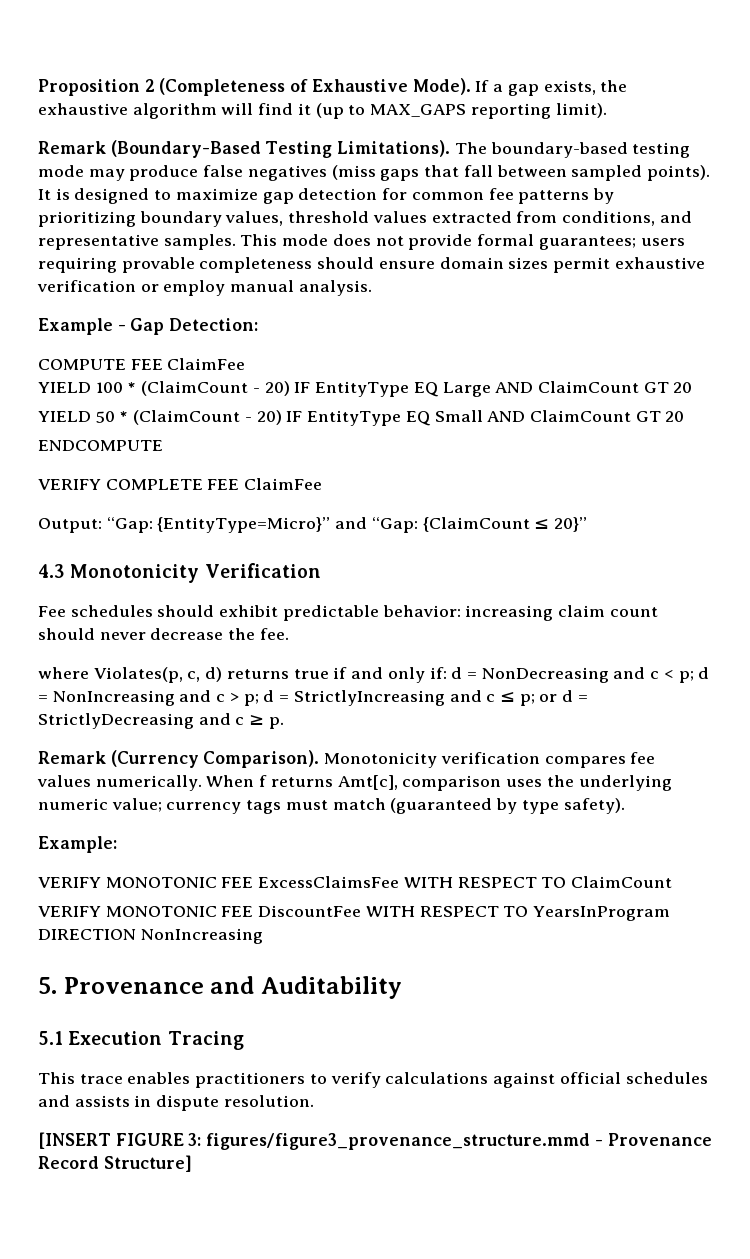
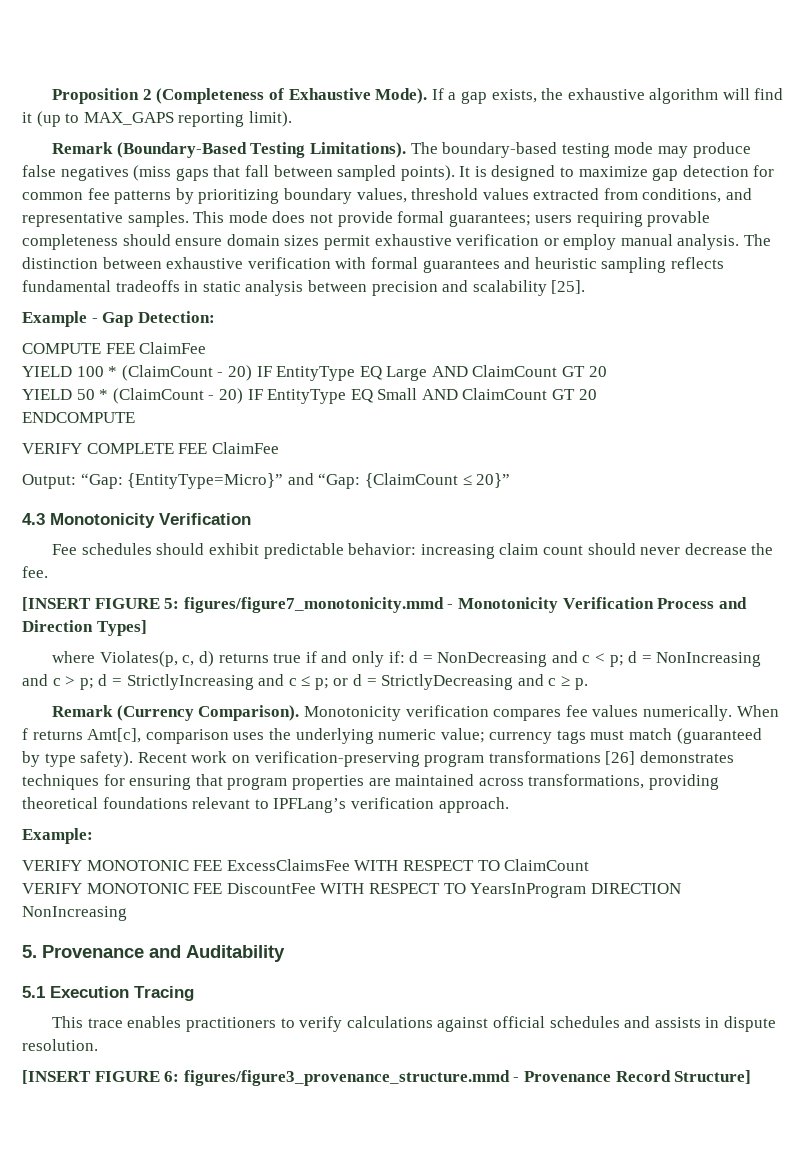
+ The distinction between exhaustive verification with formal guarantees and heuristic sampling reflects fundamental tradeoffs in static analysis between precision and scalability [25].
+ [INSERT FIGURE 5: figures/figure7_monotonicity.mmd - Monotonicity Verification Process and Direction Types]
+ Recent work on verification-preserving program transformations [26] demonstrates techniques for ensuring that program properties are maintained across transformations, providing theoretical foundations relevant to IPFLang’s verification approach.
- [INSERT FIGURE 3: figures/figure3_provenance_structure.mmd - Provenance Record Structure]
+ [INSERT FIGURE 6: figures/figure3_provenance_structure.mmd - Provenance Record Structure]

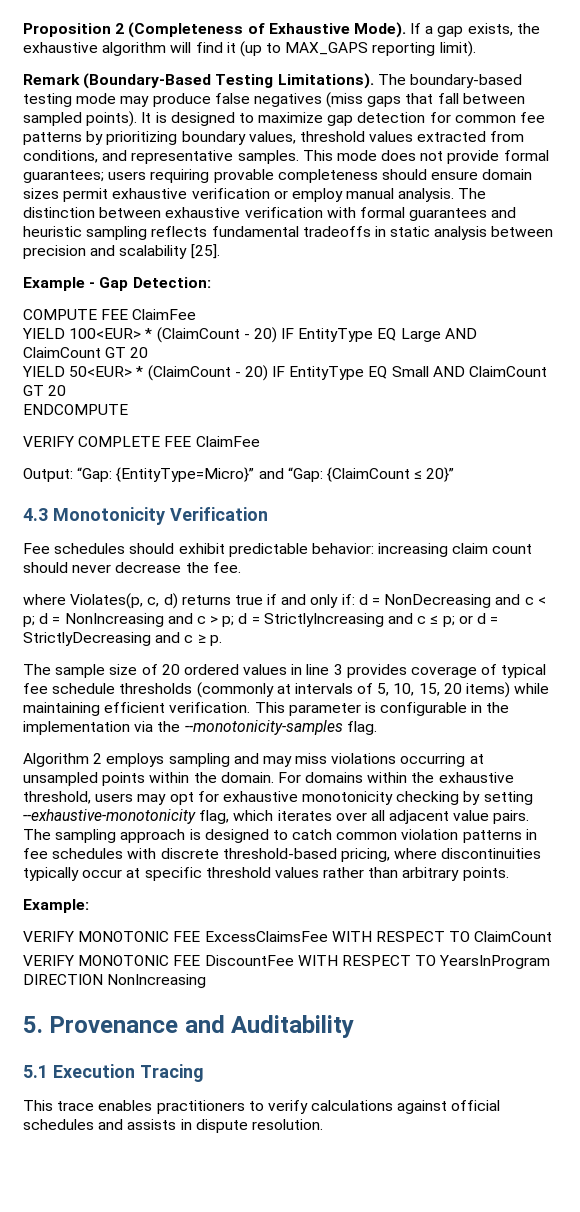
- YIELD 100 * (ClaimCount - 20) IF EntityType EQ Large AND ClaimCount GT 20
+ YIELD 100<EUR> * (ClaimCount - 20) IF EntityType EQ Large AND ClaimCount GT 20
- YIELD 50 * (ClaimCount - 20) IF EntityType EQ Small AND ClaimCount GT 20
+ YIELD 50<EUR> * (ClaimCount - 20) IF EntityType EQ Small AND ClaimCount GT 20
- [INSERT FIGURE 5: figures/figure7_monotonicity.mmd - Monotonicity Verification Process and Direction Types]
- Remark (Currency Comparison). Monotonicity verification compares fee values numerically. When f returns Amt[c], comparison uses the underlying numeric value; currency tags must match (guaranteed by type safety). Recent work on verification-preserving program transformations [26] demonstrates techniques for ensuring that program properties are maintained across transformations, providing theoretical foundations relevant to IPFLang’s verification approach.
+ The sample size of 20 ordered values in line 3 provides coverage of typical fee schedule thresholds (commonly at intervals of 5, 10, 15, 20 items) while maintaining efficient verification. This parameter is configurable in the implementation via the --monotonicity-samples flag.
+ Algorithm 2 employs sampling and may miss violations occurring at unsampled points within the domain. For domains within the exhaustive threshold, users may opt for exhaustive monotonicity checking by setting --exhaustive-monotonicity flag, which iterates over all adjacent value pairs. The sampling approach is designed to catch common violation patterns in fee schedules with discrete threshold-based pricing, where discontinuities typically occur at specific threshold values rather than arbitrary points.
- [INSERT FIGURE 6: figures/figure3_provenance_structure.mmd - Provenance Record Structure]

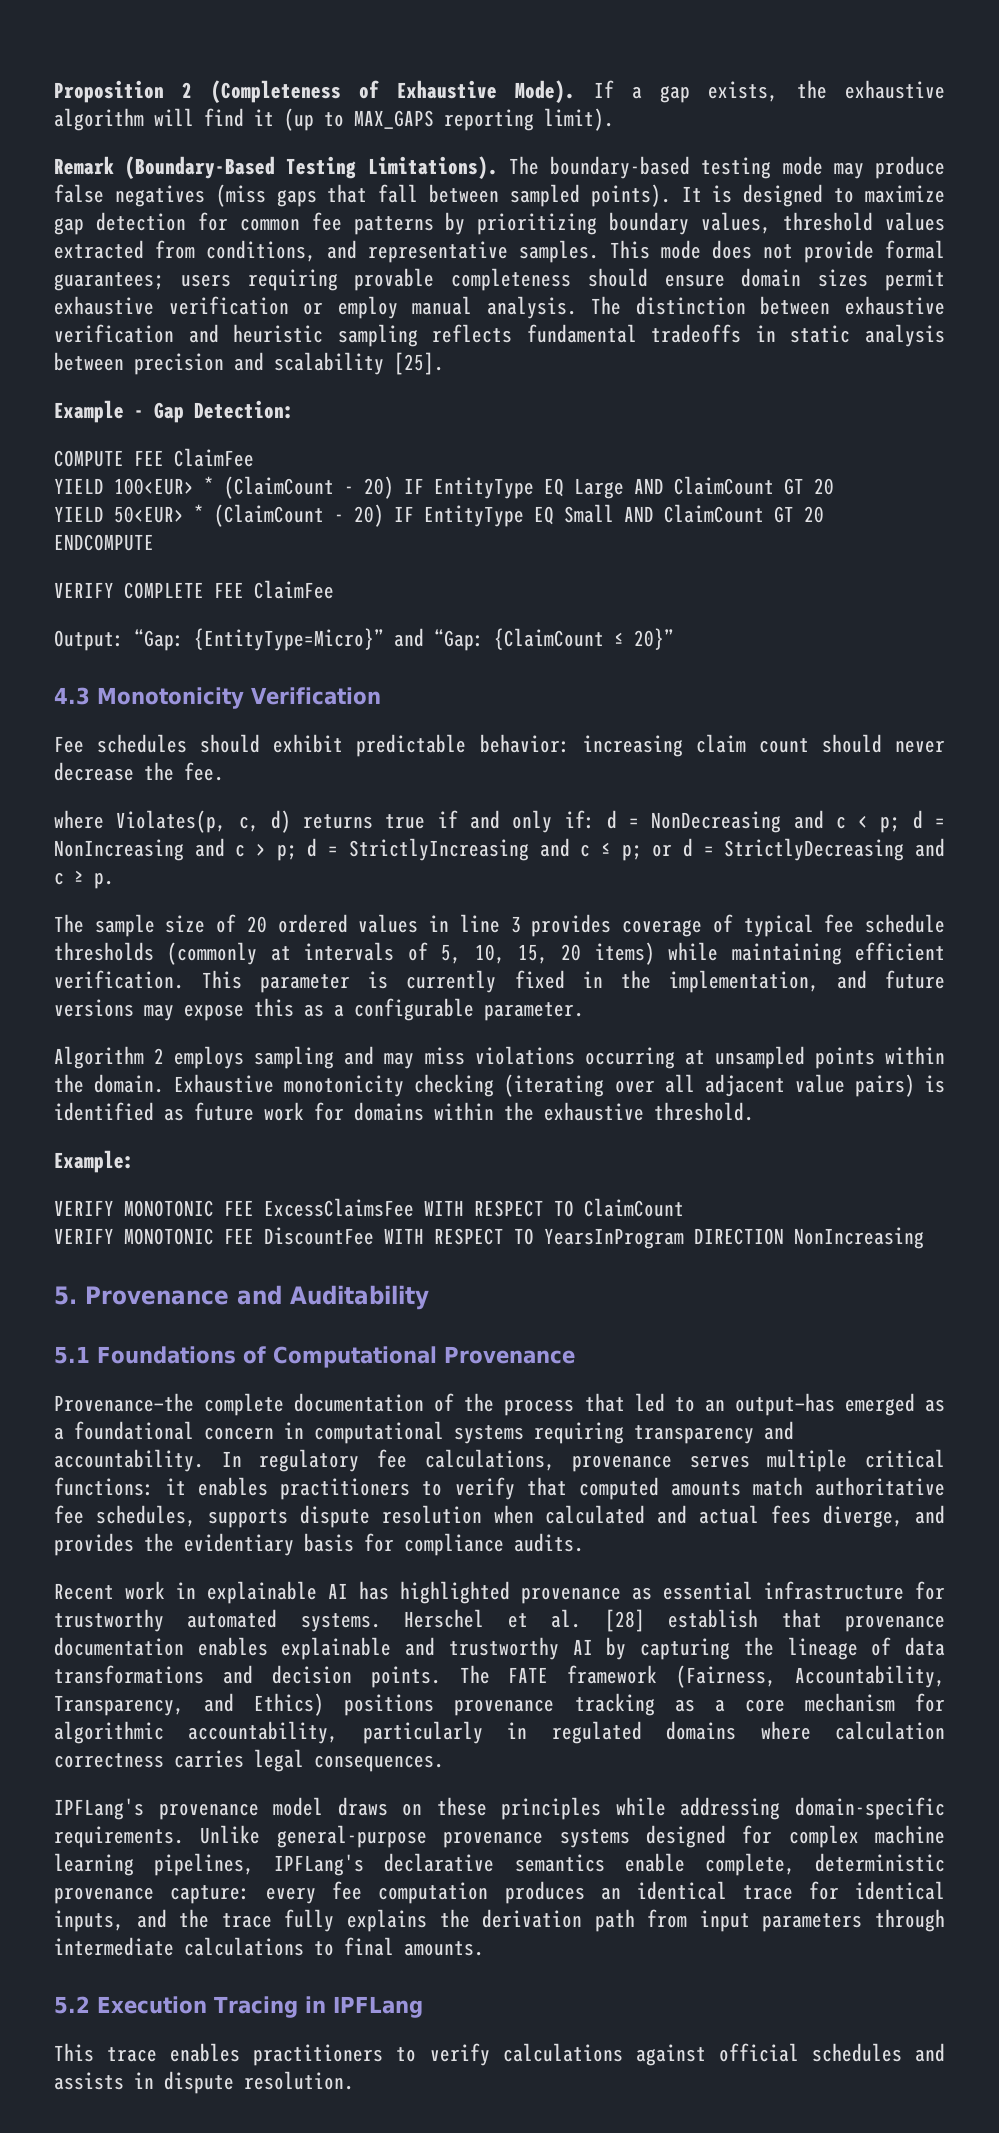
- The distinction between exhaustive verification with formal guarantees and heuristic sampling reflects fundamental tradeoffs in static analysis between precision and scalability [25].
+ The distinction between exhaustive verification and heuristic sampling reflects fundamental tradeoffs in static analysis between precision and scalability [25].
- This parameter is configurable in the implementation via the --monotonicity-samples flag.
+ This parameter is currently fixed in the implementation, and future versions may expose this as a configurable parameter.
- For domains within the exhaustive threshold, users may opt for exhaustive monotonicity checking by setting --exhaustive-monotonicity flag, which iterates over all adjacent value pairs. The sampling approach is designed to catch common violation patterns in fee schedules with discrete threshold-based pricing, where discontinuities typically occur at specific threshold values rather than arbitrary points.
+ Exhaustive monotonicity checking (iterating over all adjacent value pairs) is identified as future work for domains within the exhaustive threshold.
- 5.1 Execution Tracing
+ 5.1 Foundations of Computational Provenance
+ Provenance—the complete documentation of the process that led to an output—has emerged as a foundational concern in computational systems requiring transparency and accountability. In regulatory fee calculations, provenance serves multiple critical functions: it enables practitioners to verify that computed amounts match authoritative fee schedules, supports dispute resolution when calculated and actual fees diverge, and provides the evidentiary basis for compliance audits.
+ Recent work in explainable AI has highlighted provenance as essential infrastructure for trustworthy automated systems. Herschel et al. [28] establish that provenance documentation enables explainable and trustworthy AI by capturing the lineage of data transformations and decision points. The FATE framework (Fairness, Accountability, Transparency, and Ethics) positions provenance tracking as a core mechanism for algorithmic accountability, particularly in regulated domains where calculation correctness carries legal consequences.
+ IPFLang's provenance model draws on these principles while addressing domain-specific requirements. Unlike general-purpose provenance systems designed for complex machine learning pipelines, IPFLang's declarative semantics enable complete, deterministic provenance capture: every fee computation produces an identical trace for identical inputs, and the trace fully explains the derivation path from input parameters through intermediate calculations to final amounts.
+ 5.2 Execution Tracing in IPFLang

